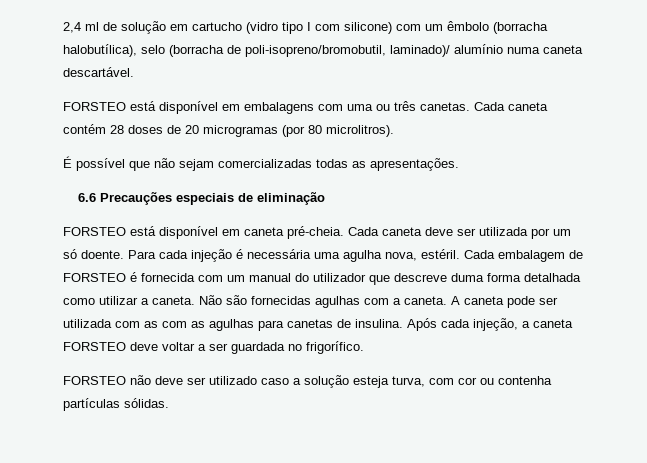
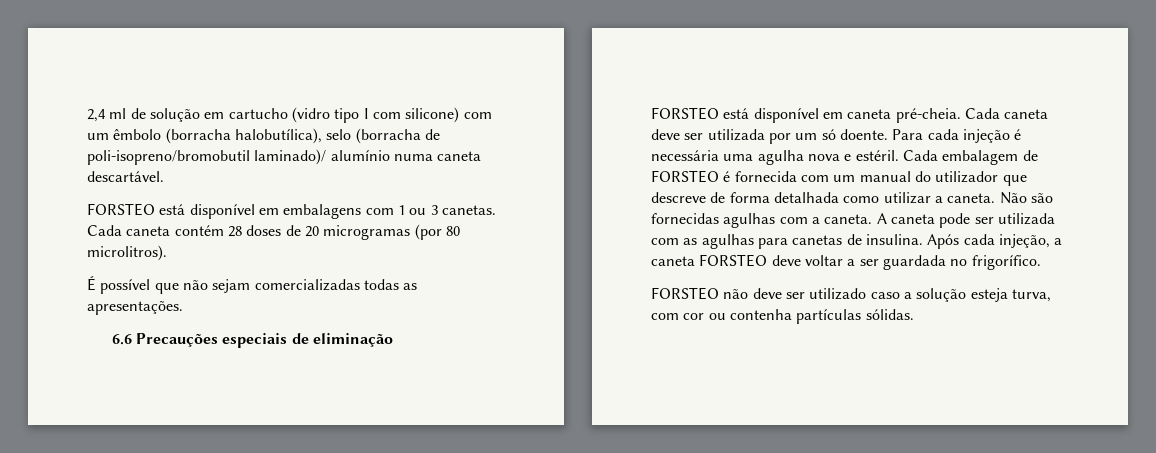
- 2,4 ml de solução em cartucho (vidro tipo I com silicone) com um êmbolo (borracha halobutílica), selo (borracha de poli-isopreno/bromobutil, laminado)/ alumínio numa caneta descartável.
+ 2,4 ml de solução em cartucho (vidro tipo I com silicone) com um êmbolo (borracha halobutílica), selo (borracha de poli-isopreno/bromobutil laminado)/ alumínio numa caneta descartável.
- FORSTEO está disponível em embalagens com uma ou três canetas.
+ FORSTEO está disponível em embalagens com 1 ou 3 canetas.
- Para cada injeção é necessária uma agulha nova, estéril.
+ Para cada injeção é necessária uma agulha nova e estéril.
- Cada embalagem de FORSTEO é fornecida com um manual do utilizador que descreve duma forma detalhada como utilizar a caneta.
+ Cada embalagem de FORSTEO é fornecida com um manual do utilizador que descreve de forma detalhada como utilizar a caneta.
- A caneta pode ser utilizada com as com as agulhas para canetas de insulina.
+ A caneta pode ser utilizada com as agulhas para canetas de insulina.

